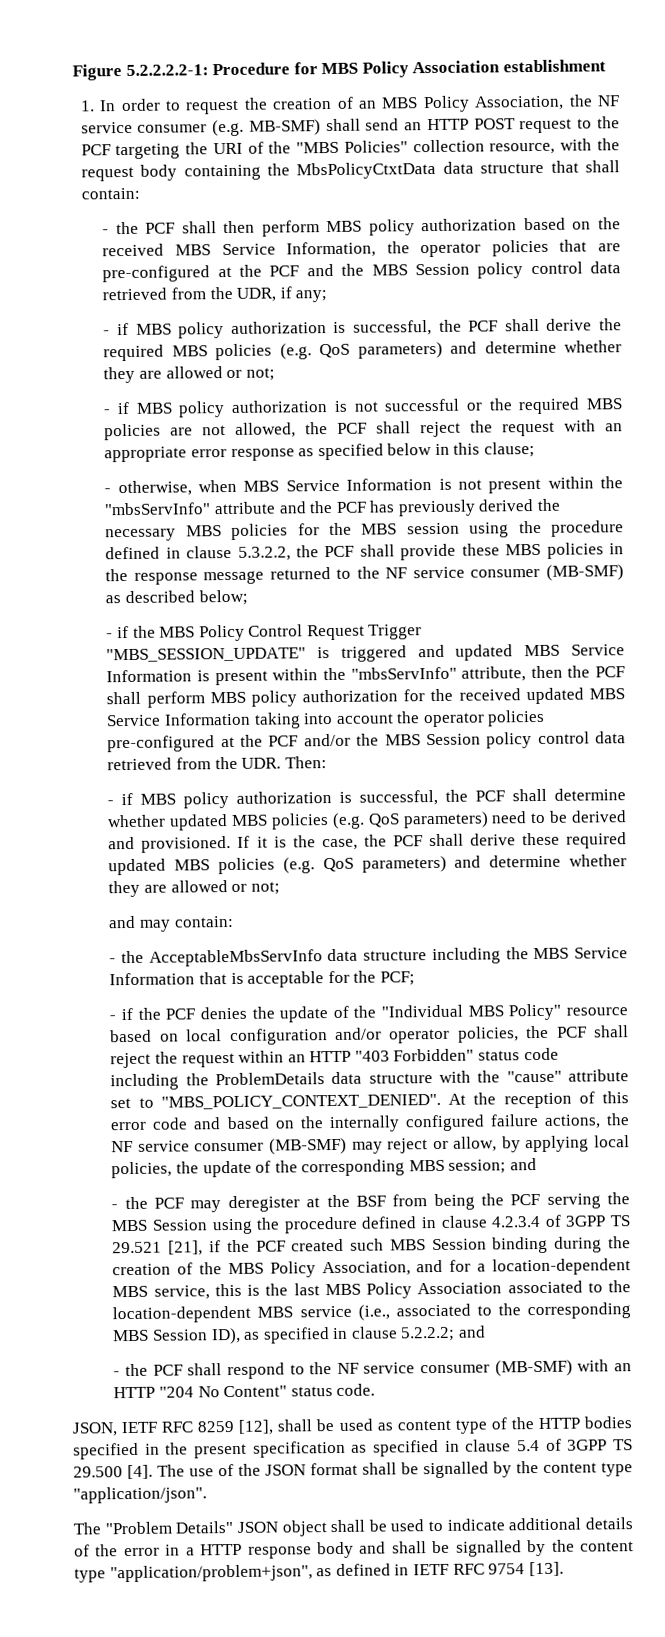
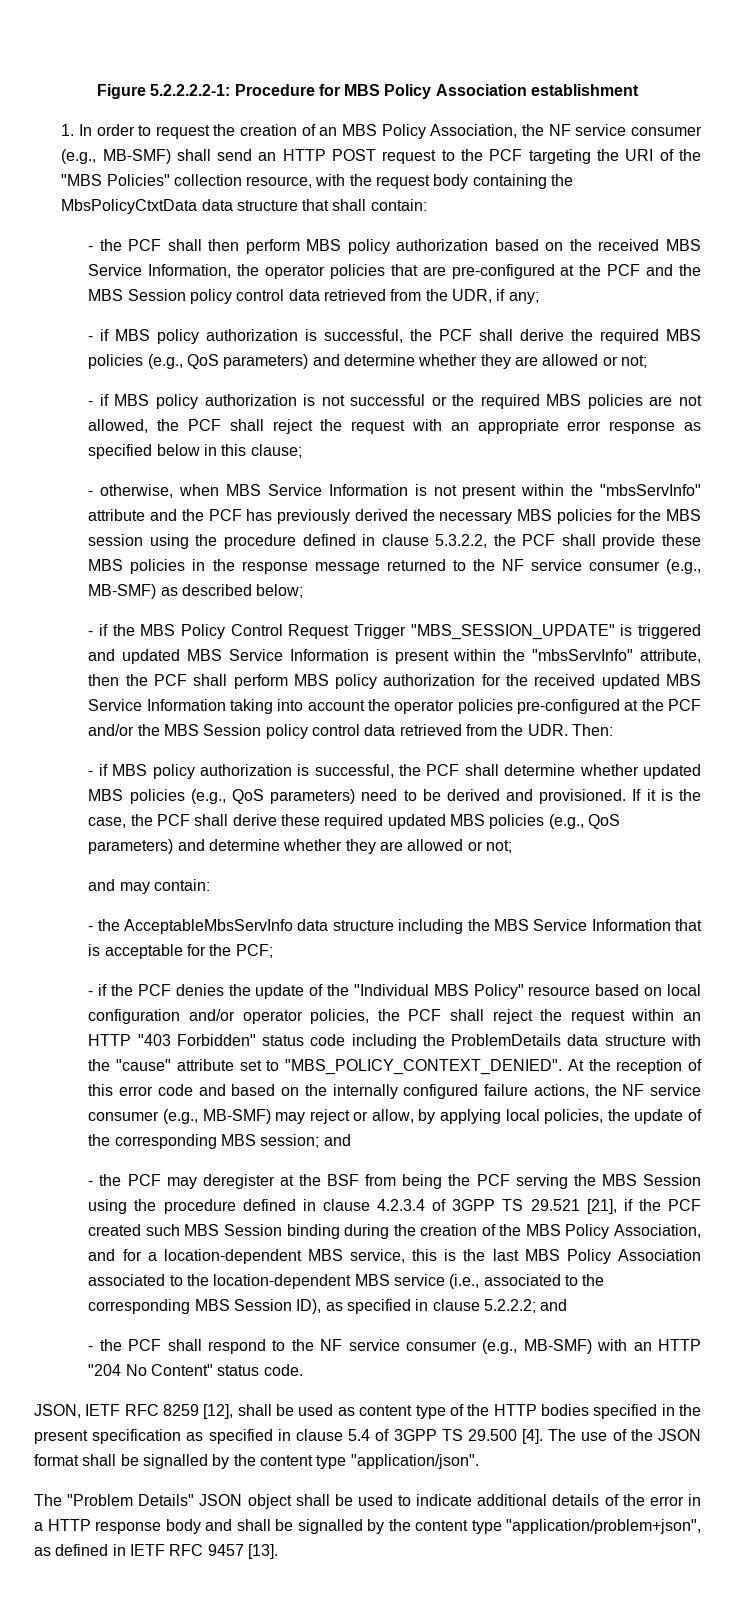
- 1. In order to request the creation of an MBS Policy Association, the NF service consumer (e.g. MB-SMF) shall send an HTTP POST request to the PCF targeting the URI of the "MBS Policies" collection resource, with the request body containing the MbsPolicyCtxtData data structure that shall contain:
+ 1. In order to request the creation of an MBS Policy Association, the NF service consumer (e.g., MB-SMF) shall send an HTTP POST request to the PCF targeting the URI of the "MBS Policies" collection resource, with the request body containing the MbsPolicyCtxtData data structure that shall contain:
- - if MBS policy authorization is successful, the PCF shall derive the required MBS policies (e.g. QoS parameters) and determine whether they are allowed or not;
+ - if MBS policy authorization is successful, the PCF shall derive the required MBS policies (e.g., QoS parameters) and determine whether they are allowed or not;
- - otherwise, when MBS Service Information is not present within the "mbsServInfo" attribute and the PCF has previously derived the necessary MBS policies for the MBS session using the procedure defined in clause 5.3.2.2, the PCF shall provide these MBS policies in the response message returned to the NF service consumer (MB-SMF) as described below;
+ - otherwise, when MBS Service Information is not present within the "mbsServInfo" attribute and the PCF has previously derived the necessary MBS policies for the MBS session using the procedure defined in clause 5.3.2.2, the PCF shall provide these MBS policies in the response message returned to the NF service consumer (e.g., MB-SMF) as described below;
- - if MBS policy authorization is successful, the PCF shall determine whether updated MBS policies (e.g. QoS parameters) need to be derived and provisioned.
+ - if MBS policy authorization is successful, the PCF shall determine whether updated MBS policies (e.g., QoS parameters) need to be derived and provisioned.
- If it is the case, the PCF shall derive these required updated MBS policies (e.g. QoS parameters) and determine whether they are allowed or not;
+ If it is the case, the PCF shall derive these required updated MBS policies (e.g., QoS parameters) and determine whether they are allowed or not;
- At the reception of this error code and based on the internally configured failure actions, the NF service consumer (MB-SMF) may reject or allow, by applying local policies, the update of the corresponding MBS session; and
+ At the reception of this error code and based on the internally configured failure actions, the NF service consumer (e.g., MB-SMF) may reject or allow, by applying local policies, the update of the corresponding MBS session; and
- - the PCF shall respond to the NF service consumer (MB-SMF) with an HTTP "204 No Content" status code.
+ - the PCF shall respond to the NF service consumer (e.g., MB-SMF) with an HTTP "204 No Content" status code.
- The "Problem Details" JSON object shall be used to indicate additional details of the error in a HTTP response body and shall be signalled by the content type "application/problem+json", as defined in IETF RFC 9754 [13].
+ The "Problem Details" JSON object shall be used to indicate additional details of the error in a HTTP response body and shall be signalled by the content type "application/problem+json", as defined in IETF RFC 9457 [13].

